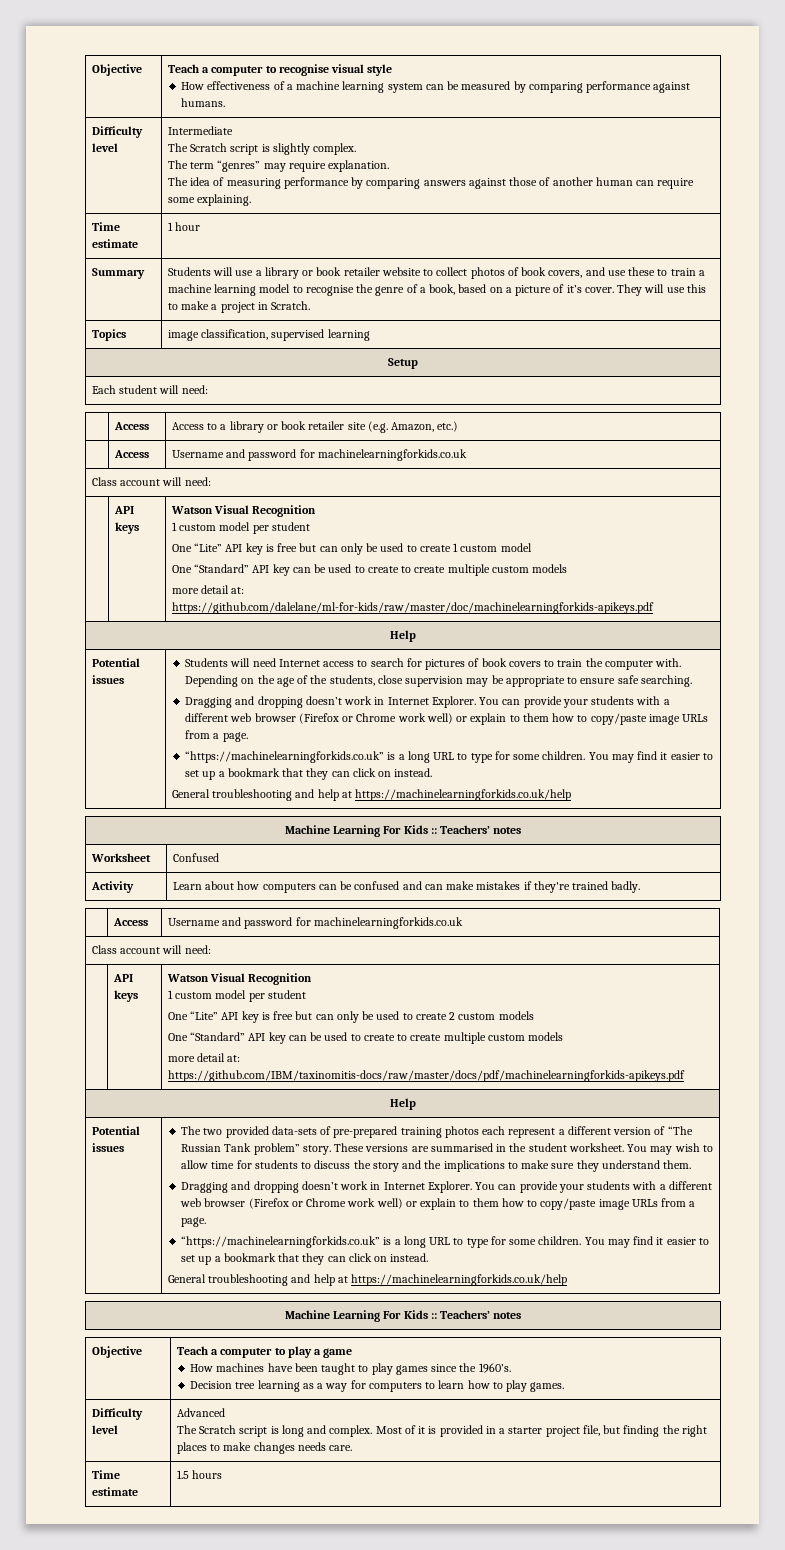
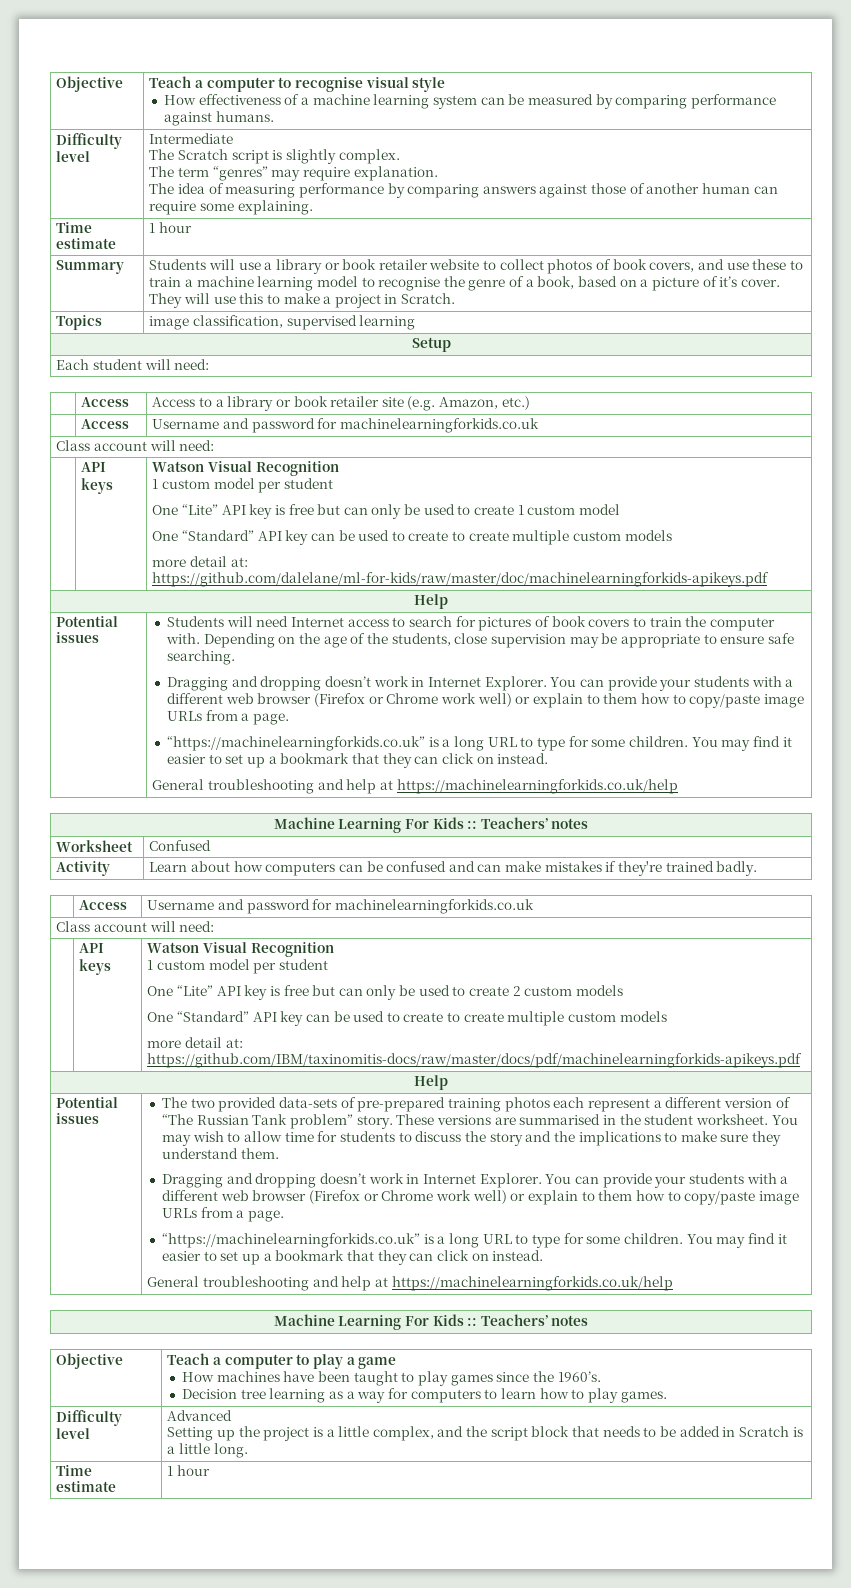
  Difficulty level | Advanced
- The Scratch script is long and complex. Most of it is provided in a starter project file, but finding the right places to make changes needs care.
- Time estimate | 1.5 hours
+ Setting up the project is a little complex, and the script block that needs to be added in Scratch is a little long.
+ Time estimate | 1 hour

